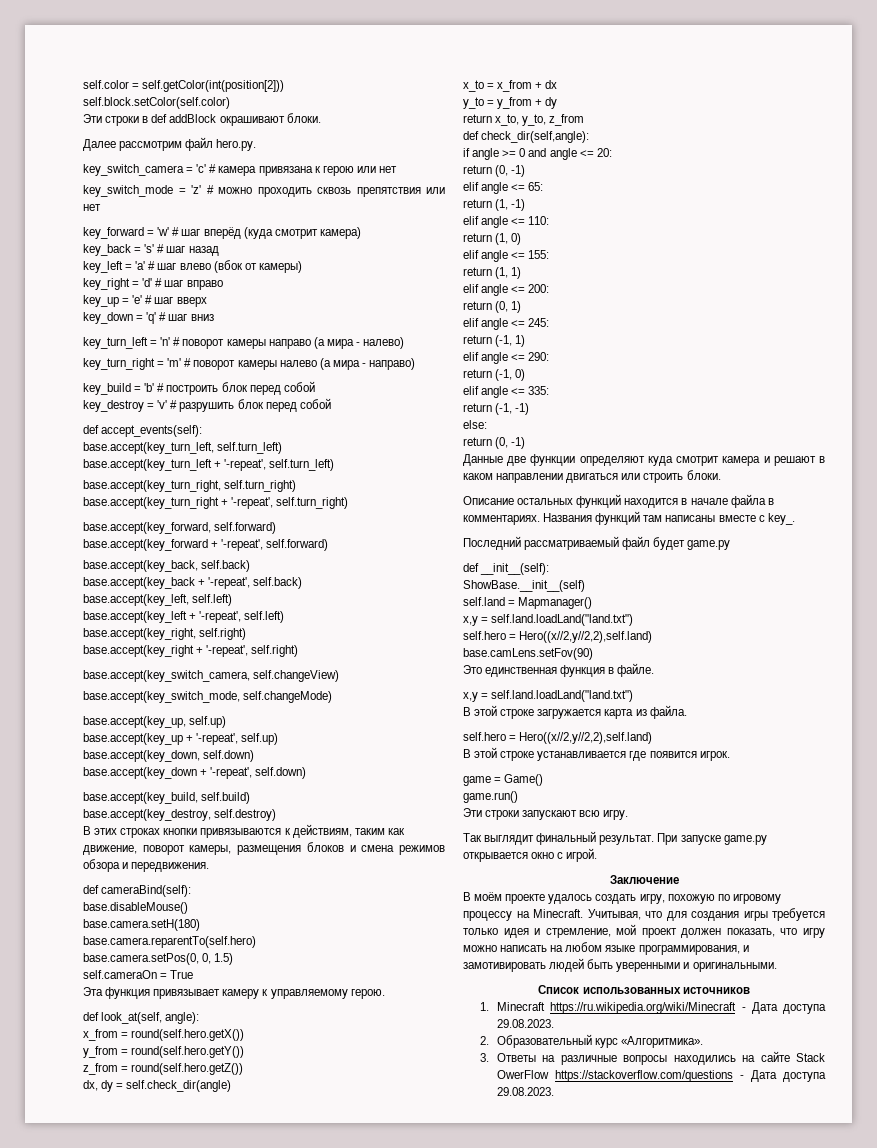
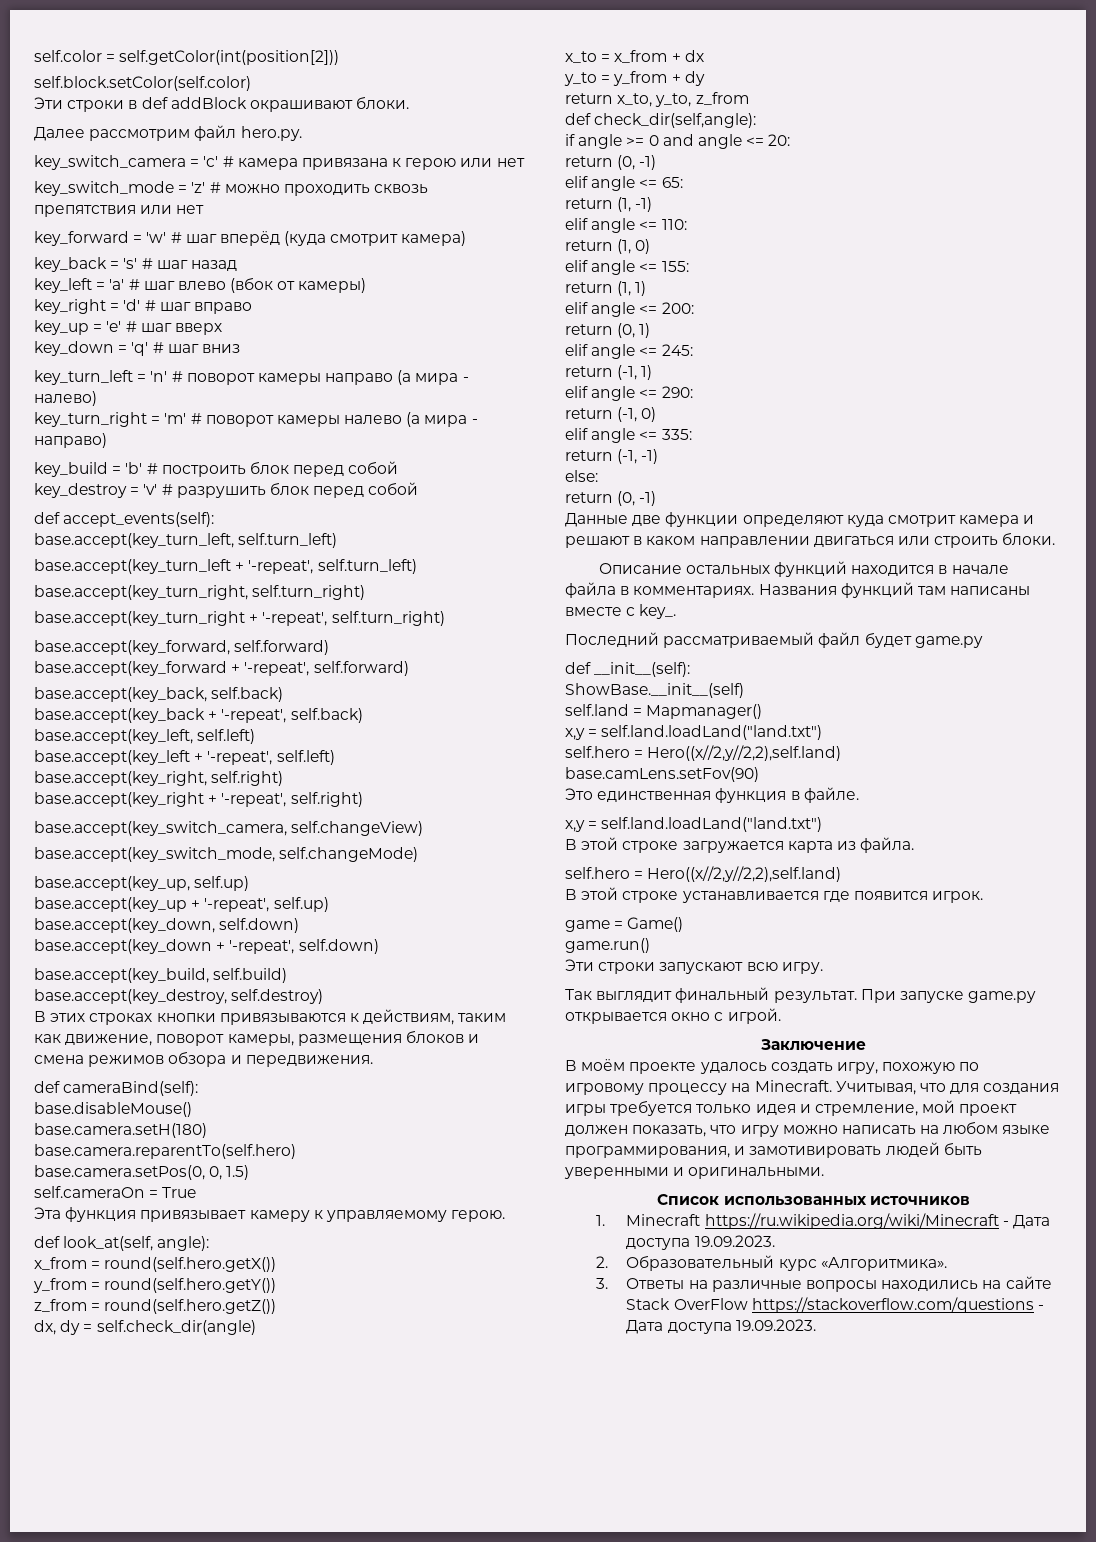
- 1. Minecraft https://ru.wikipedia.org/wiki/Minecraft - Дата доступа 29.08.2023.
+ 1. Minecraft https://ru.wikipedia.org/wiki/Minecraft - Дата доступа 19.09.2023.
- 3. Ответы на различные вопросы находились на сайте Stack OwerFlow https://stackoverflow.com/questions - Дата доступа 29.08.2023.
+ 3. Ответы на различные вопросы находились на сайте Stack OverFlow https://stackoverflow.com/questions - Дата доступа 19.09.2023.

